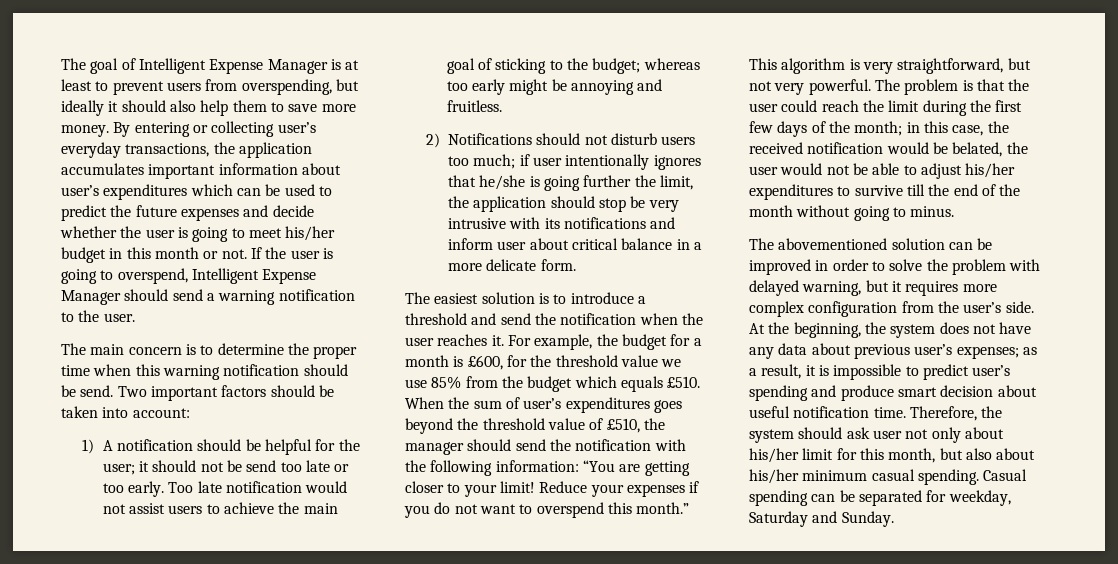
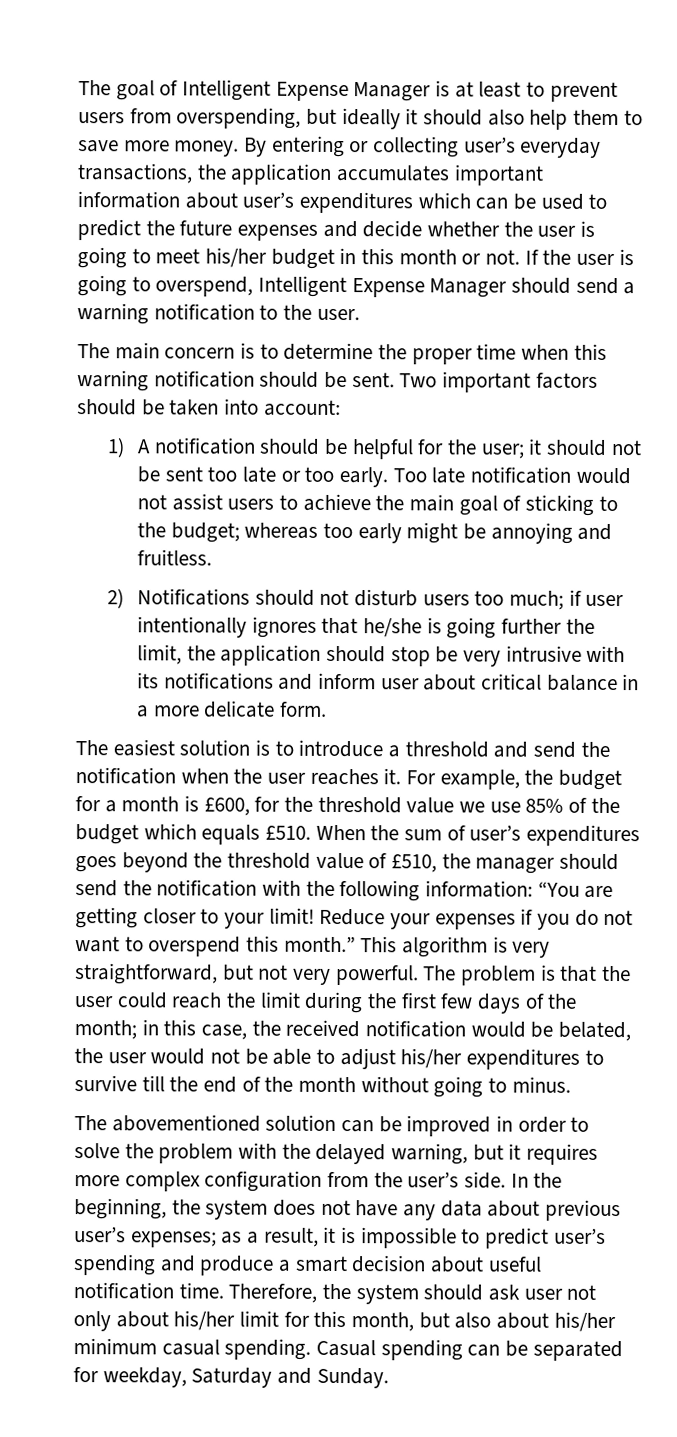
- The main concern is to determine the proper time when this warning notification should be send.
+ The main concern is to determine the proper time when this warning notification should be sent.
- 1) A notification should be helpful for the user; it should not be send too late or too early.
+ 1) A notification should be helpful for the user; it should not be sent too late or too early.
- For example, the budget for a month is £600, for the threshold value we use 85% from the budget which equals £510.
+ For example, the budget for a month is £600, for the threshold value we use 85% of the budget which equals £510.
- The abovementioned solution can be improved in order to solve the problem with delayed warning, but it requires more complex configuration from the user’s side.
+ The abovementioned solution can be improved in order to solve the problem with the delayed warning, but it requires more complex configuration from the user’s side.
- At the beginning, the system does not have any data about previous user’s expenses; as a result, it is impossible to predict user’s spending and produce smart decision about useful notification time.
+ In the beginning, the system does not have any data about previous user’s expenses; as a result, it is impossible to predict user’s spending and produce a smart decision about useful notification time.

